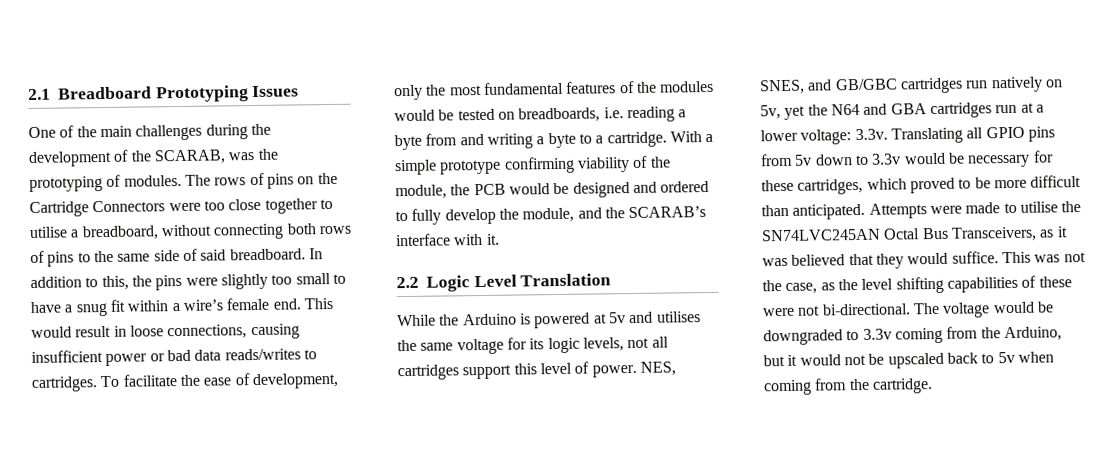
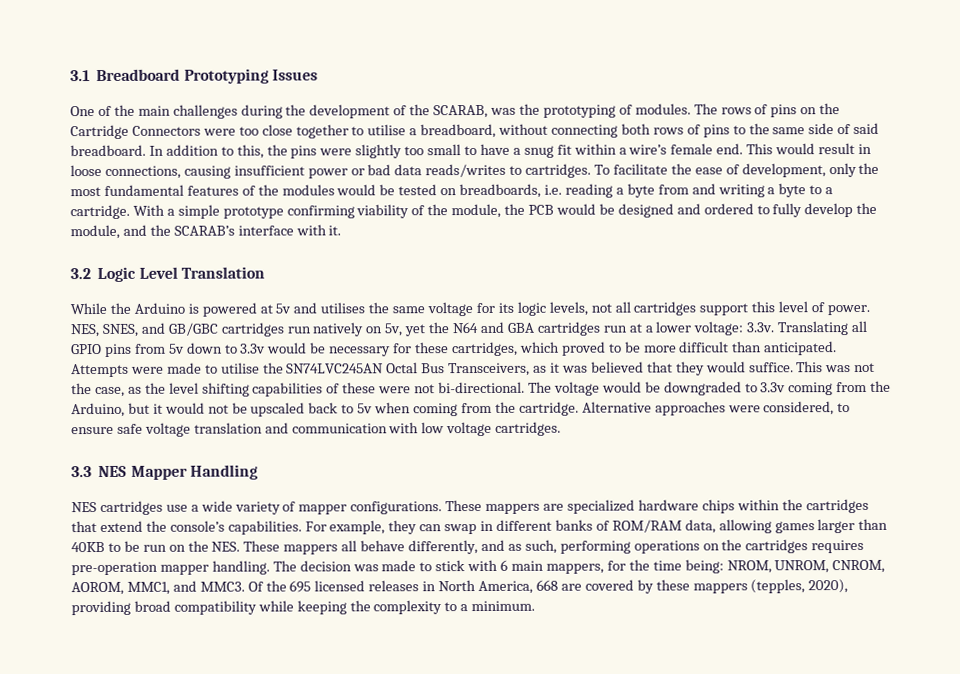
- 2.1 Breadboard Prototyping Issues
+ 3.1 Breadboard Prototyping Issues
- 2.2 Logic Level Translation
+ 3.2 Logic Level Translation
+ Alternative approaches were considered, to ensure safe voltage translation and communication with low voltage cartridges.
+ 3.3 NES Mapper Handling
+ NES cartridges use a wide variety of mapper configurations. These mappers are specialized hardware chips within the cartridges that extend the console’s capabilities. For example, they can swap in different banks of ROM/RAM data, allowing games larger than 40KB to be run on the NES. These mappers all behave differently, and as such, performing operations on the cartridges requires pre-operation mapper handling. The decision was made to stick with 6 main mappers, for the time being: NROM, UNROM, CNROM, AOROM, MMC1, and MMC3. Of the 695 licensed releases in North America, 668 are covered by these mappers (tepples, 2020), providing broad compatibility while keeping the complexity to a minimum.

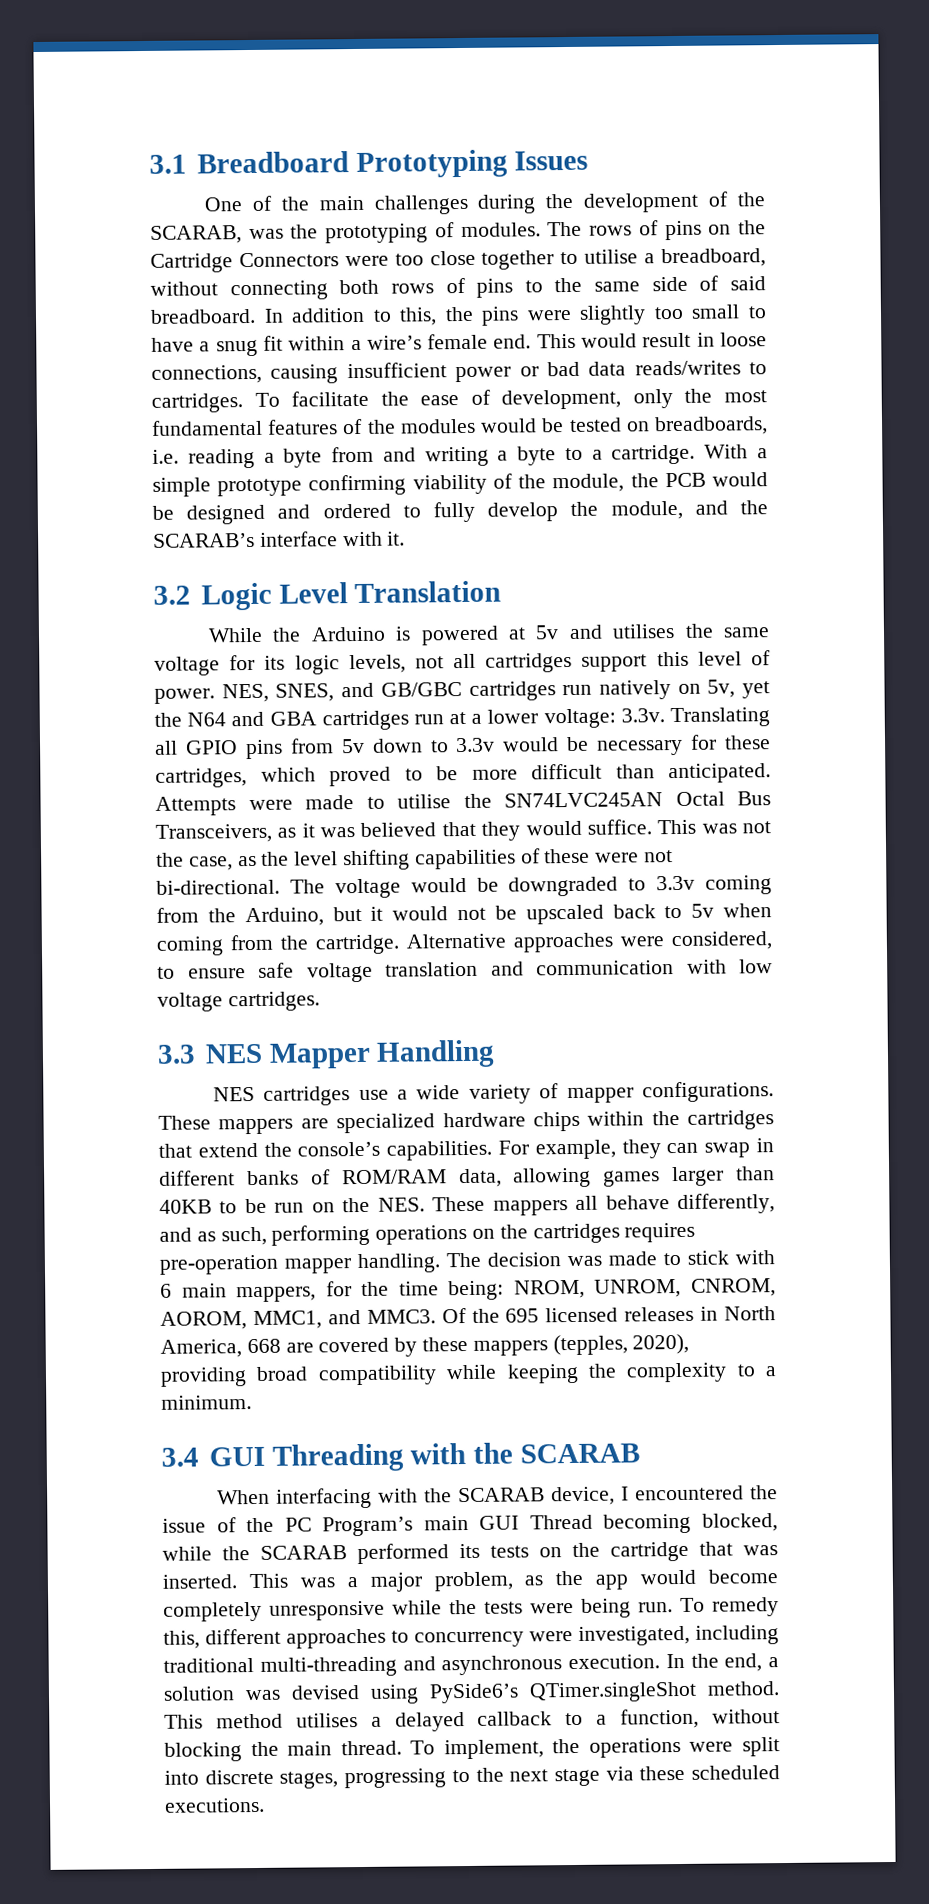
+ 3.4 GUI Threading with the SCARAB
+ When interfacing with the SCARAB device, I encountered the issue of the PC Program’s main GUI Thread becoming blocked, while the SCARAB performed its tests on the cartridge that was inserted. This was a major problem, as the app would become completely unresponsive while the tests were being run. To remedy this, different approaches to concurrency were investigated, including traditional multi-threading and asynchronous execution. In the end, a solution was devised using PySide6’s QTimer.singleShot method. This method utilises a delayed callback to a function, without blocking the main thread. To implement, the operations were split into discrete stages, progressing to the next stage via these scheduled executions.

